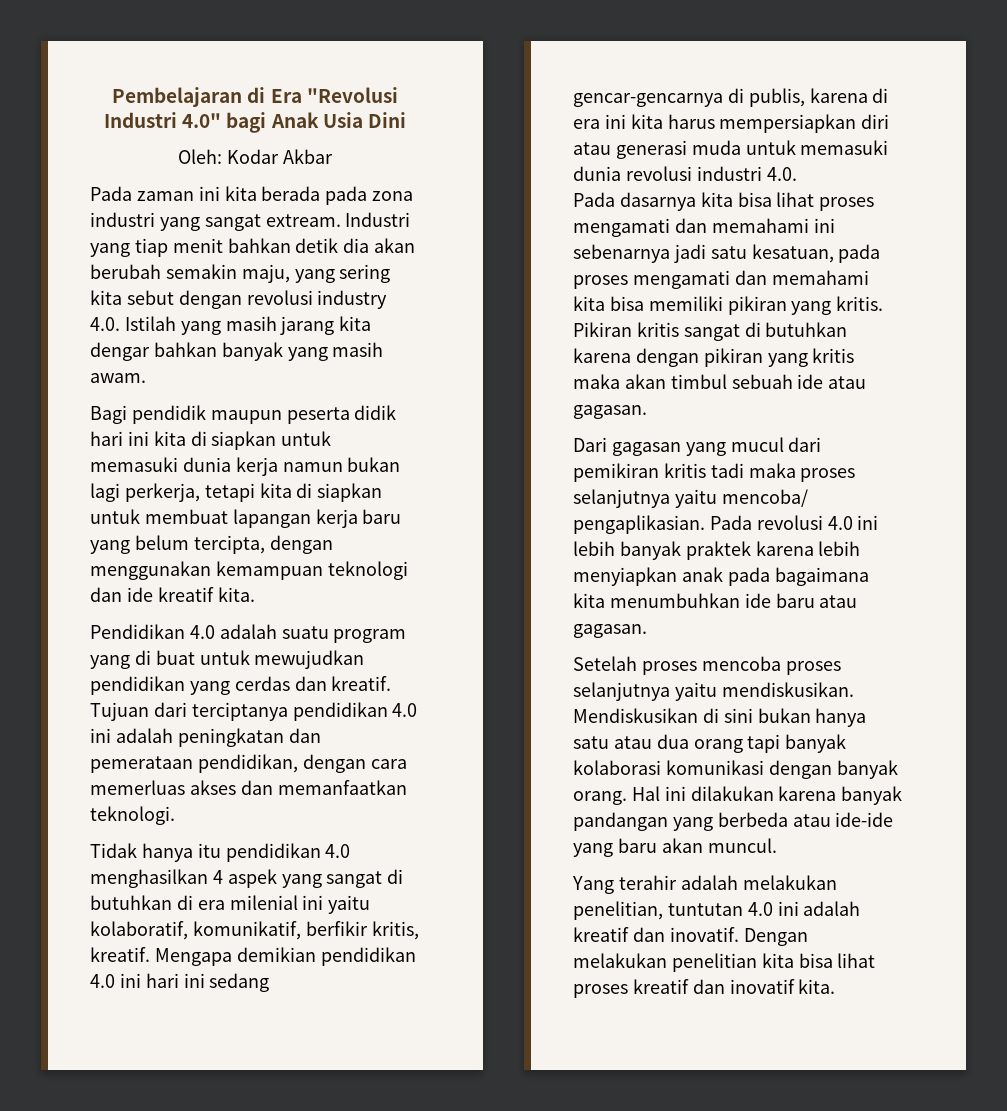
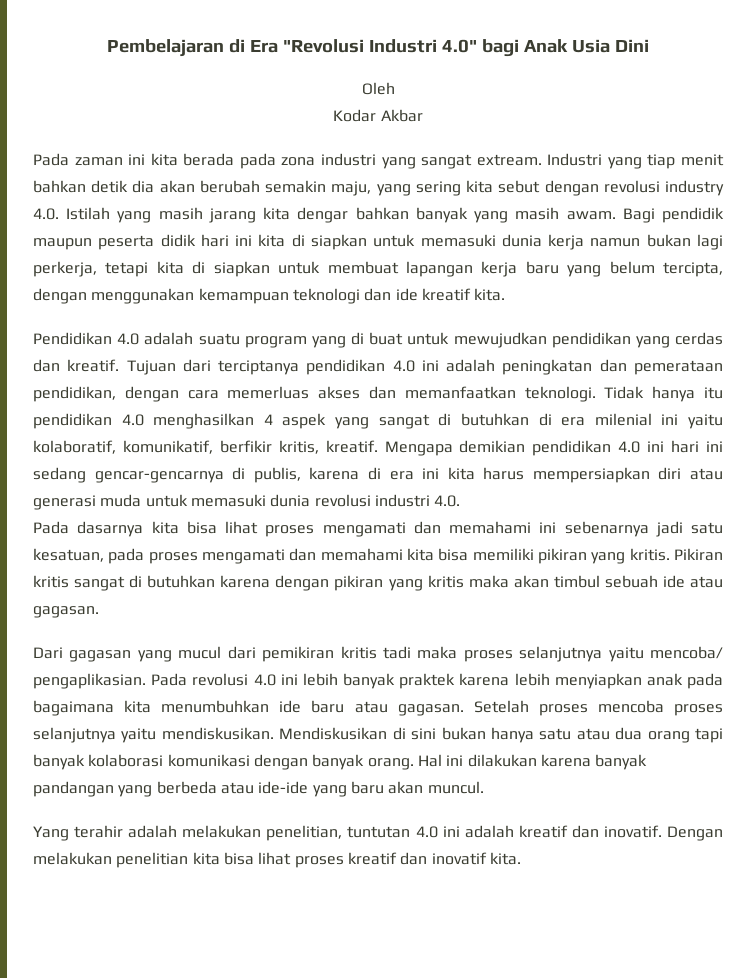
- Oleh: Kodar Akbar
+ Oleh
+ Kodar Akbar
- Industri yang tiap menit bahkan detik dia akan berubah semakin maju, yang sering kita sebut dengan revolusi industry 4.0. Istilah yang masih jarang kita dengar bahkan banyak yang masih awam.
- Bagi pendidik maupun peserta didik hari ini kita di siapkan untuk memasuki dunia kerja namun bukan lagi perkerja, tetapi kita di siapkan untuk membuat lapangan kerja baru yang belum tercipta, dengan menggunakan kemampuan teknologi dan ide kreatif kita.
+ Industri yang tiap menit bahkan detik dia akan berubah semakin maju, yang sering kita sebut dengan revolusi industry 4.0. Istilah yang masih jarang kita dengar bahkan banyak yang masih awam. Bagi pendidik maupun peserta didik hari ini kita di siapkan untuk memasuki dunia kerja namun bukan lagi perkerja, tetapi kita di siapkan untuk membuat lapangan kerja baru yang belum tercipta, dengan menggunakan kemampuan teknologi dan ide kreatif kita.
- Tujuan dari terciptanya pendidikan 4.0 ini adalah peningkatan dan pemerataan pendidikan, dengan cara memerluas akses dan memanfaatkan teknologi.
- Tidak hanya itu pendidikan 4.0 menghasilkan 4 aspek yang sangat di butuhkan di era milenial ini yaitu kolaboratif, komunikatif, berfikir kritis, kreatif.
+ Tujuan dari terciptanya pendidikan 4.0 ini adalah peningkatan dan pemerataan pendidikan, dengan cara memerluas akses dan memanfaatkan teknologi. Tidak hanya itu pendidikan 4.0 menghasilkan 4 aspek yang sangat di butuhkan di era milenial ini yaitu kolaboratif, komunikatif, berfikir kritis, kreatif.
- Pada revolusi 4.0 ini lebih banyak praktek karena lebih menyiapkan anak pada bagaimana kita menumbuhkan ide baru atau gagasan.
- Setelah proses mencoba proses selanjutnya yaitu mendiskusikan.
+ Pada revolusi 4.0 ini lebih banyak praktek karena lebih menyiapkan anak pada bagaimana kita menumbuhkan ide baru atau gagasan. Setelah proses mencoba proses selanjutnya yaitu mendiskusikan.

